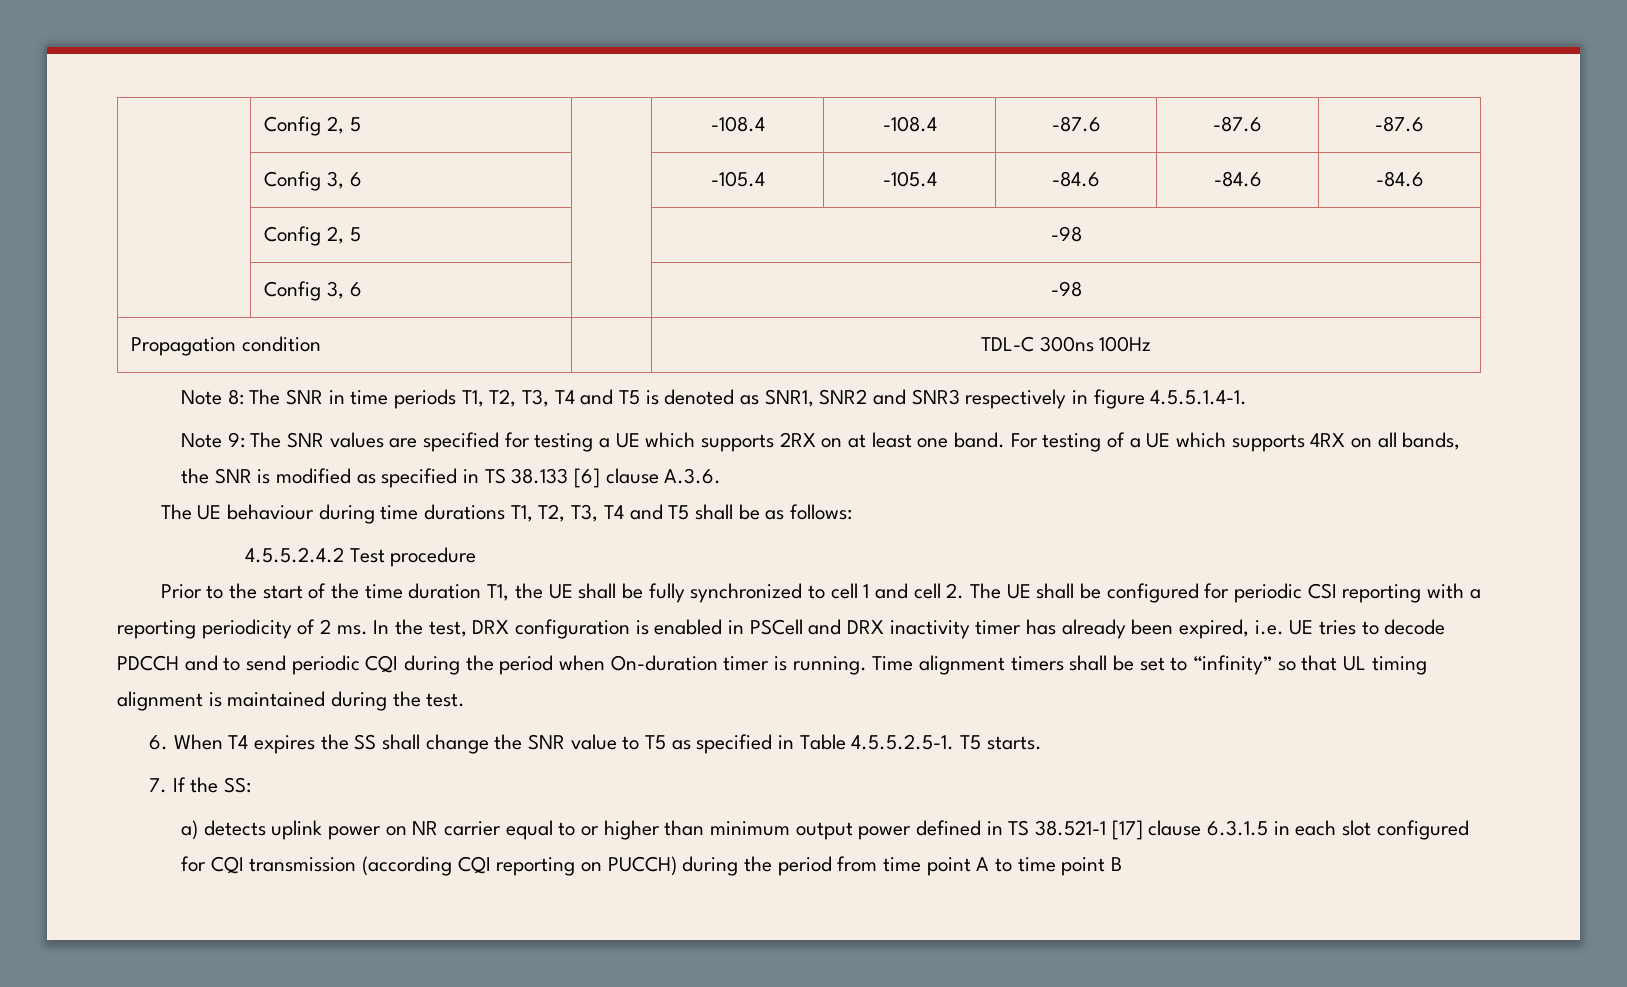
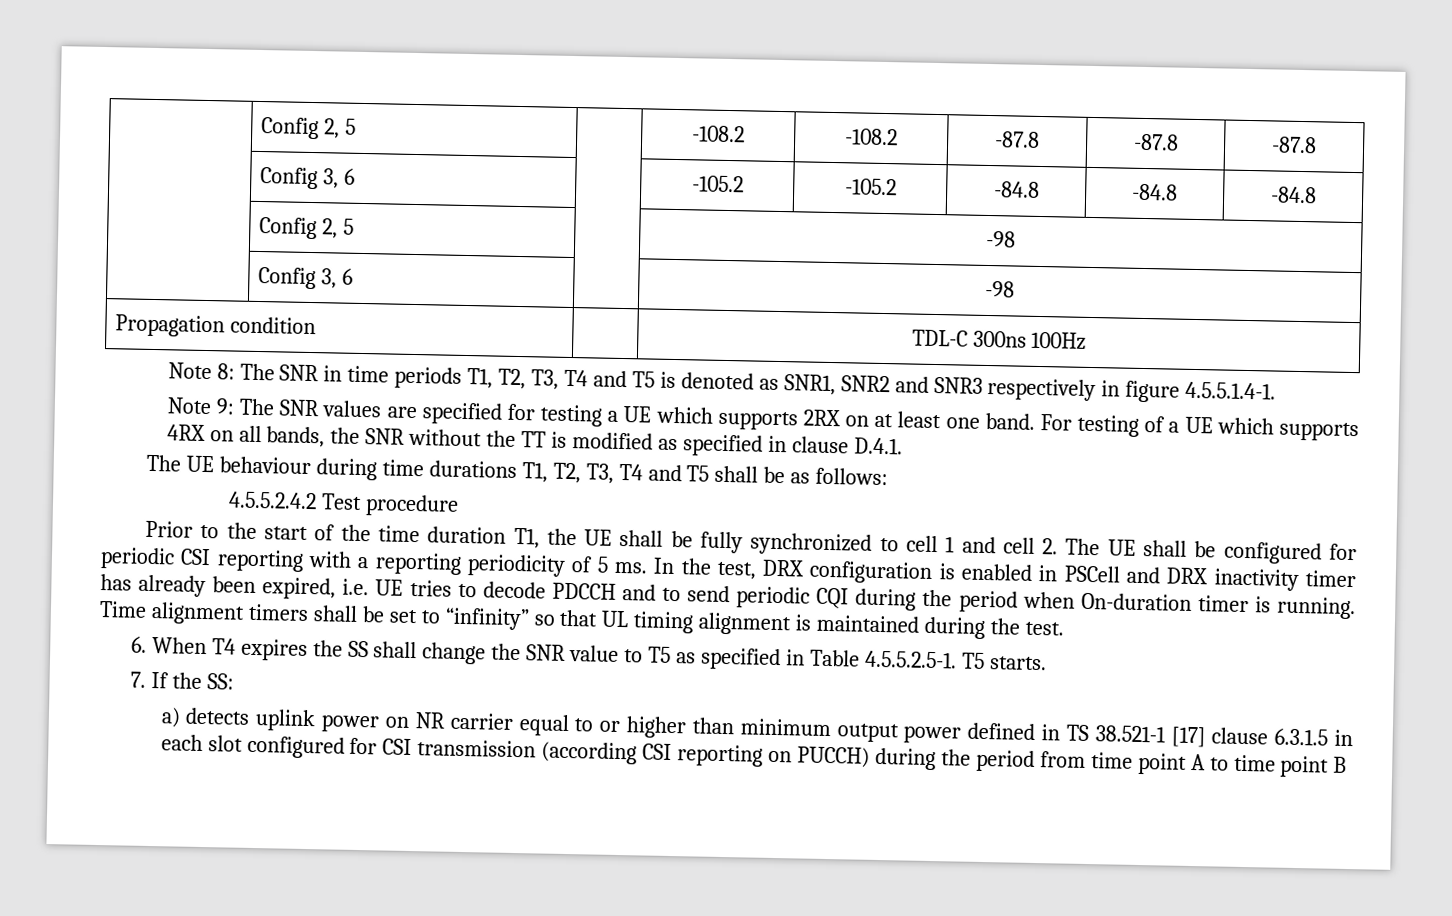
- | Config 2, 5 | | -108.4 | -108.4 | -87.6 | -87.6 | -87.6
- | Config 3, 6 | | -105.4 | -105.4 | -84.6 | -84.6 | -84.6
+ | Config 2, 5 | | -108.2 | -108.2 | -87.8 | -87.8 | -87.8
+ | Config 3, 6 | | -105.2 | -105.2 | -84.8 | -84.8 | -84.8
- For testing of a UE which supports 4RX on all bands, the SNR is modified as specified in TS 38.133 [6] clause A.3.6.
+ For testing of a UE which supports 4RX on all bands, the SNR without the TT is modified as specified in clause D.4.1.
- Prior to the start of the time duration T1, the UE shall be fully synchronized to cell 1 and cell 2. The UE shall be configured for periodic CSI reporting with a reporting periodicity of 2 ms.
+ Prior to the start of the time duration T1, the UE shall be fully synchronized to cell 1 and cell 2. The UE shall be configured for periodic CSI reporting with a reporting periodicity of 5 ms.
- a) detects uplink power on NR carrier equal to or higher than minimum output power defined in TS 38.521-1 [17] clause 6.3.1.5 in each slot configured for CQI transmission (according CQI reporting on PUCCH) during the period from time point A to time point B
+ a) detects uplink power on NR carrier equal to or higher than minimum output power defined in TS 38.521-1 [17] clause 6.3.1.5 in each slot configured for CSI transmission (according CSI reporting on PUCCH) during the period from time point A to time point B

